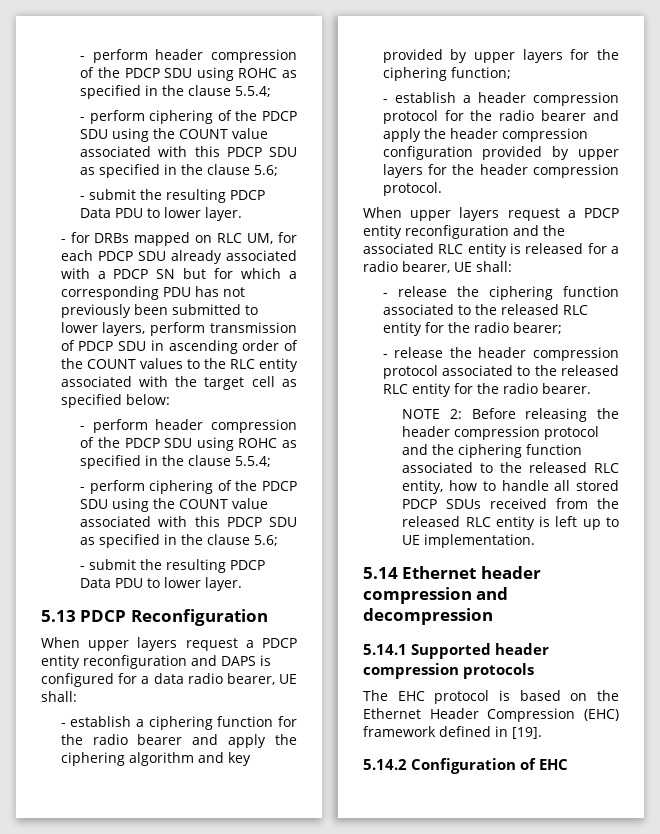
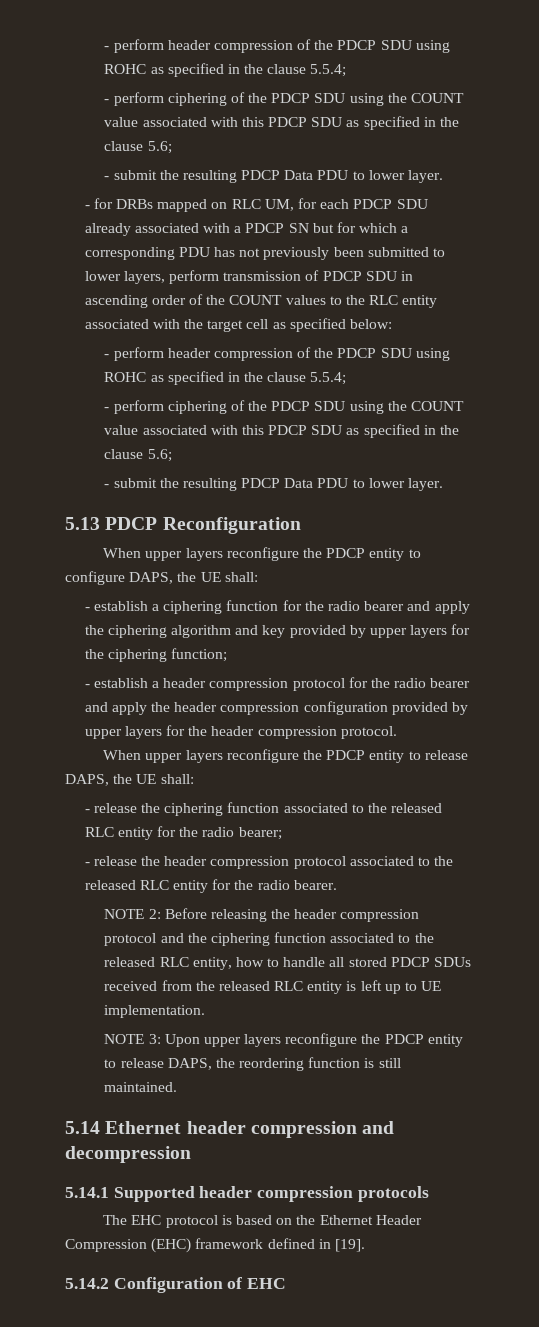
- When upper layers request a PDCP entity reconfiguration and DAPS is configured for a data radio bearer, UE shall:
+ When upper layers reconfigure the PDCP entity to configure DAPS, the UE shall:
- When upper layers request a PDCP entity reconfiguration and the associated RLC entity is released for a radio bearer, UE shall:
+ When upper layers reconfigure the PDCP entity to release DAPS, the UE shall:
+ NOTE 3: Upon upper layers reconfigure the PDCP entity to release DAPS, the reordering function is still maintained.

